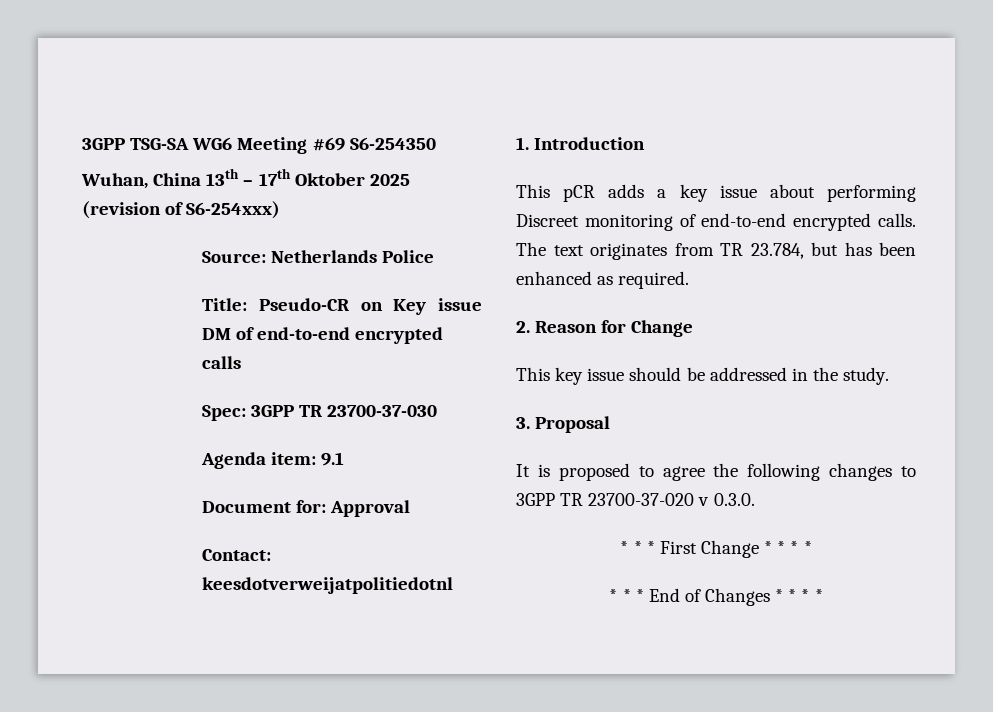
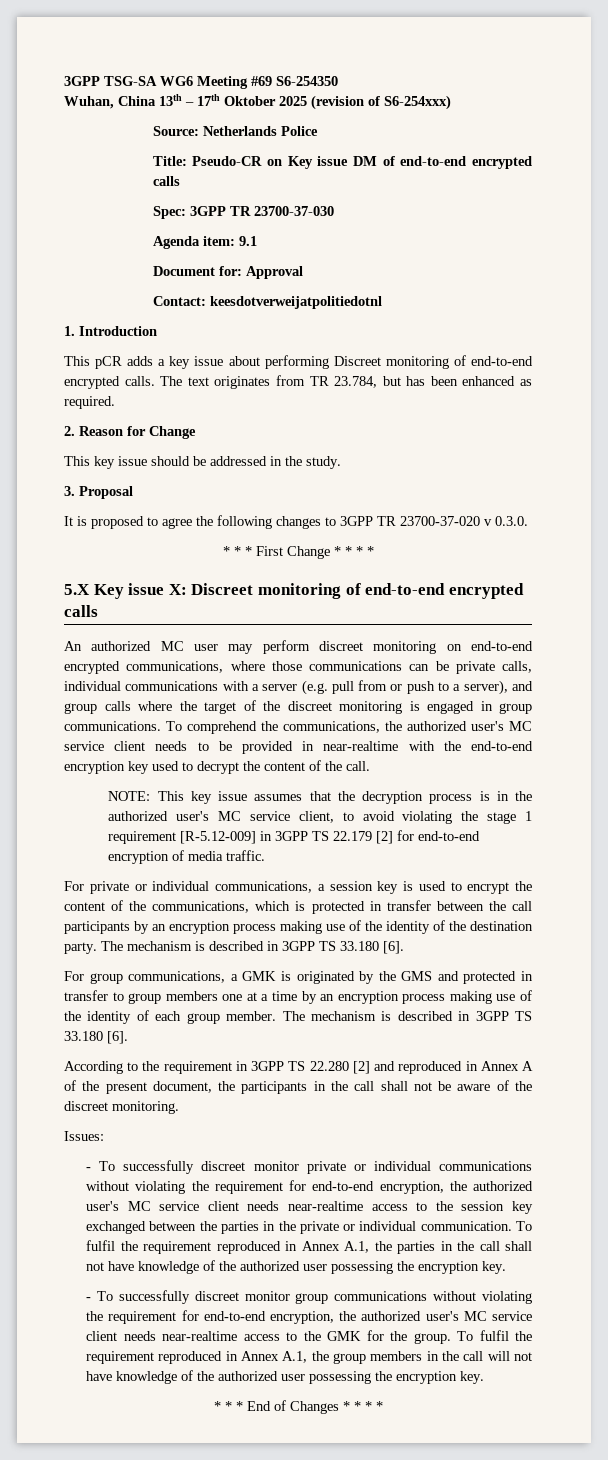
+ 5.X Key issue X: Discreet monitoring of end-to-end encrypted calls
+ An authorized MC user may perform discreet monitoring on end-to-end encrypted communications, where those communications can be private calls, individual communications with a server (e.g. pull from or push to a server), and group calls where the target of the discreet monitoring is engaged in group communications. To comprehend the communications, the authorized user's MC service client needs to be provided in near-realtime with the end-to-end encryption key used to decrypt the content of the call.
+ NOTE: This key issue assumes that the decryption process is in the authorized user's MC service client, to avoid violating the stage 1 requirement [R-5.12-009] in 3GPP TS 22.179 [2] for end-to-end encryption of media traffic.
+ For private or individual communications, a session key is used to encrypt the content of the communications, which is protected in transfer between the call participants by an encryption process making use of the identity of the destination party. The mechanism is described in 3GPP TS 33.180 [6].
+ For group communications, a GMK is originated by the GMS and protected in transfer to group members one at a time by an encryption process making use of the identity of each group member. The mechanism is described in 3GPP TS 33.180 [6].
+ According to the requirement in 3GPP TS 22.280 [2] and reproduced in Annex A of the present document, the participants in the call shall not be aware of the discreet monitoring.
+ Issues:
+ - To successfully discreet monitor private or individual communications without violating the requirement for end-to-end encryption, the authorized user's MC service client needs near-realtime access to the session key exchanged between the parties in the private or individual communication. To fulfil the requirement reproduced in Annex A.1, the parties in the call shall not have knowledge of the authorized user possessing the encryption key.
+ - To successfully discreet monitor group communications without violating the requirement for end-to-end encryption, the authorized user's MC service client needs near-realtime access to the GMK for the group. To fulfil the requirement reproduced in Annex A.1, the group members in the call will not have knowledge of the authorized user possessing the encryption key.

